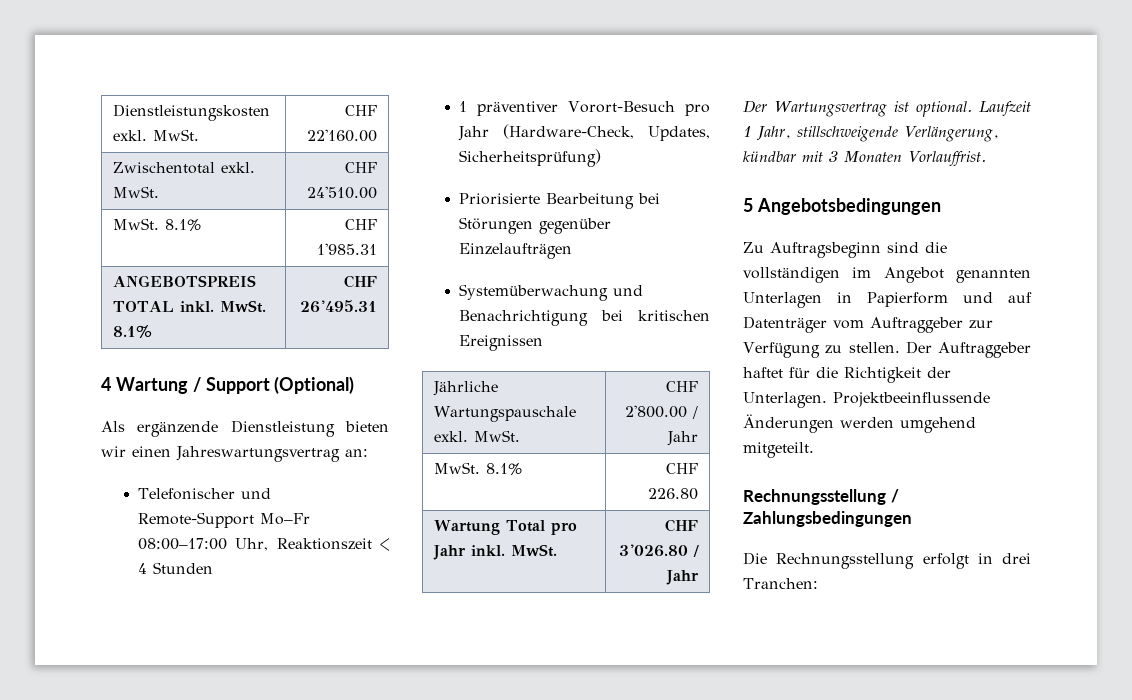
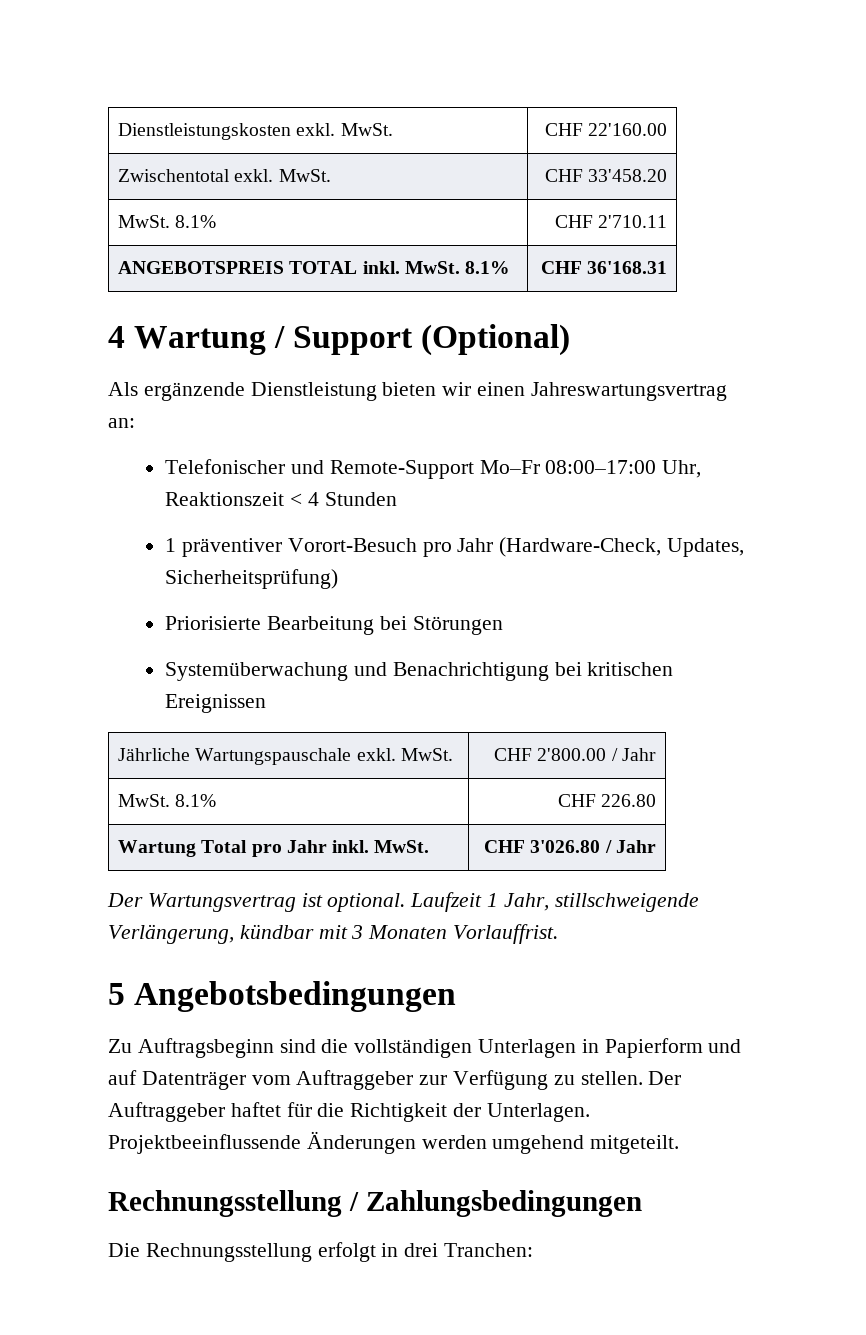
- Zwischentotal exkl. MwSt. | CHF 24'510.00
- MwSt. 8.1% | CHF 1'985.31
+ Zwischentotal exkl. MwSt. | CHF 33'458.20
+ MwSt. 8.1% | CHF 2'710.11
- ANGEBOTSPREIS TOTAL inkl. MwSt. 8.1% | CHF 26'495.31
+ ANGEBOTSPREIS TOTAL inkl. MwSt. 8.1% | CHF 36'168.31
- Priorisierte Bearbeitung bei Störungen gegenüber Einzelaufträgen
+ Priorisierte Bearbeitung bei Störungen
- Zu Auftragsbeginn sind die vollständigen im Angebot genannten Unterlagen in Papierform und auf Datenträger vom Auftraggeber zur Verfügung zu stellen.
+ Zu Auftragsbeginn sind die vollständigen Unterlagen in Papierform und auf Datenträger vom Auftraggeber zur Verfügung zu stellen.

